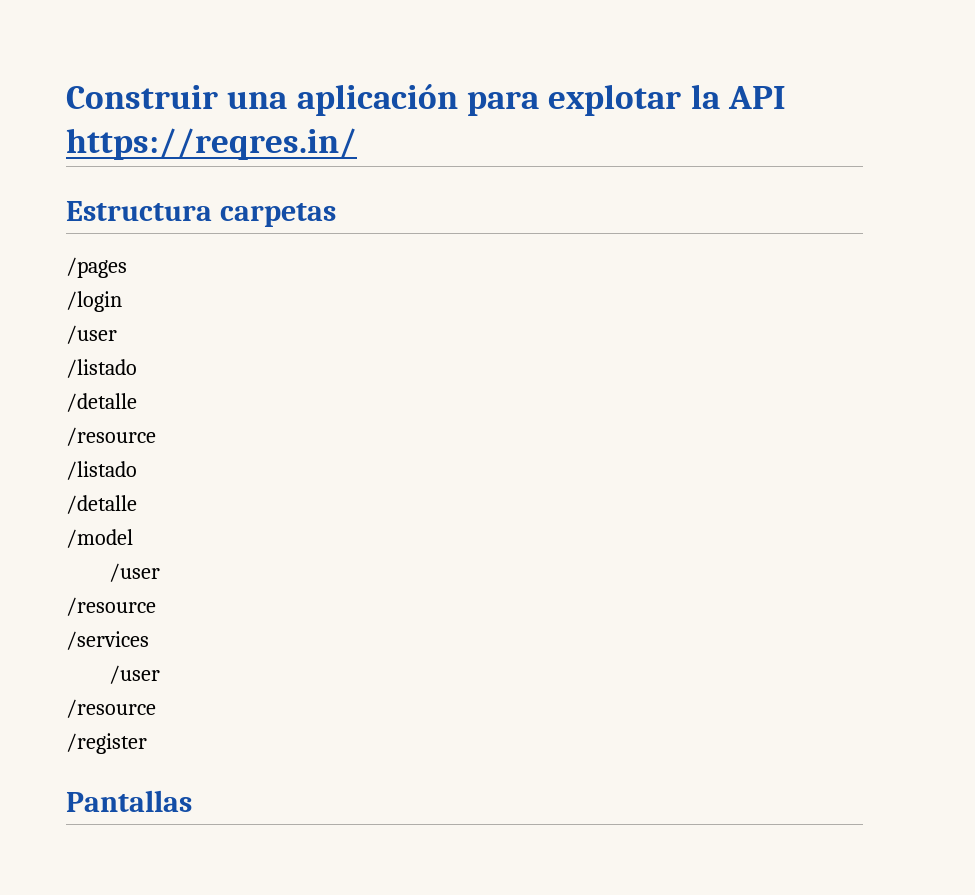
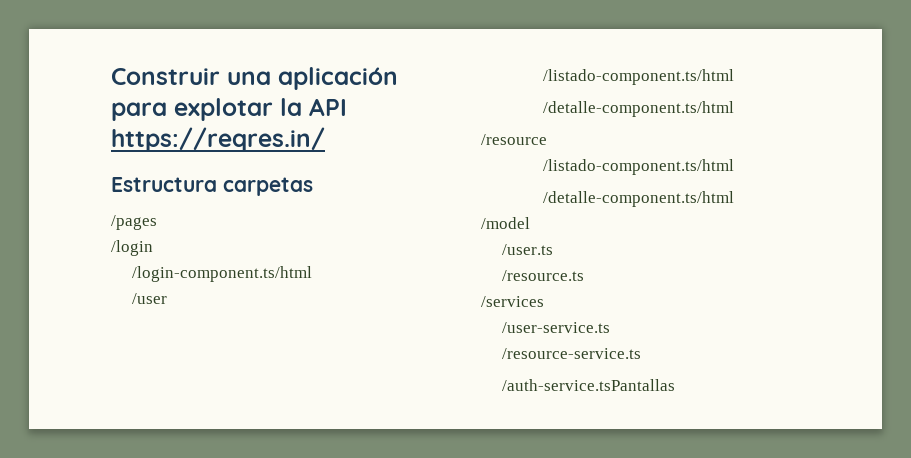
  /login
+ /login-component.ts/html
  /user
- /listado
- /detalle
+ /listado-component.ts/html
+ /detalle-component.ts/html
  /resource
- /listado
- /detalle
+ /listado-component.ts/html
+ /detalle-component.ts/html
  /model
- /user
- /resource
+ /user.ts
+ /resource.ts
  /services
- /user
- /resource
- /register
- Pantallas
+ /user-service.ts
+ /resource-service.ts
+ /auth-service.tsPantallas

